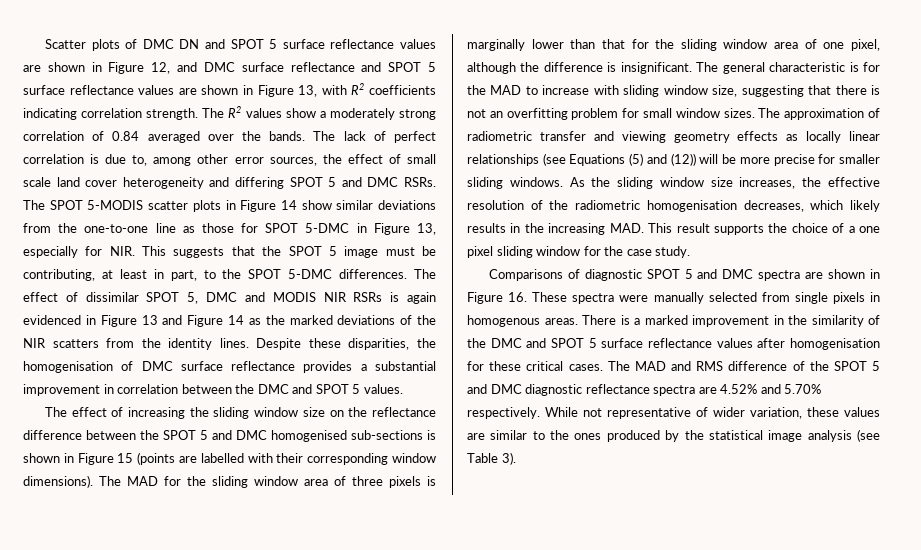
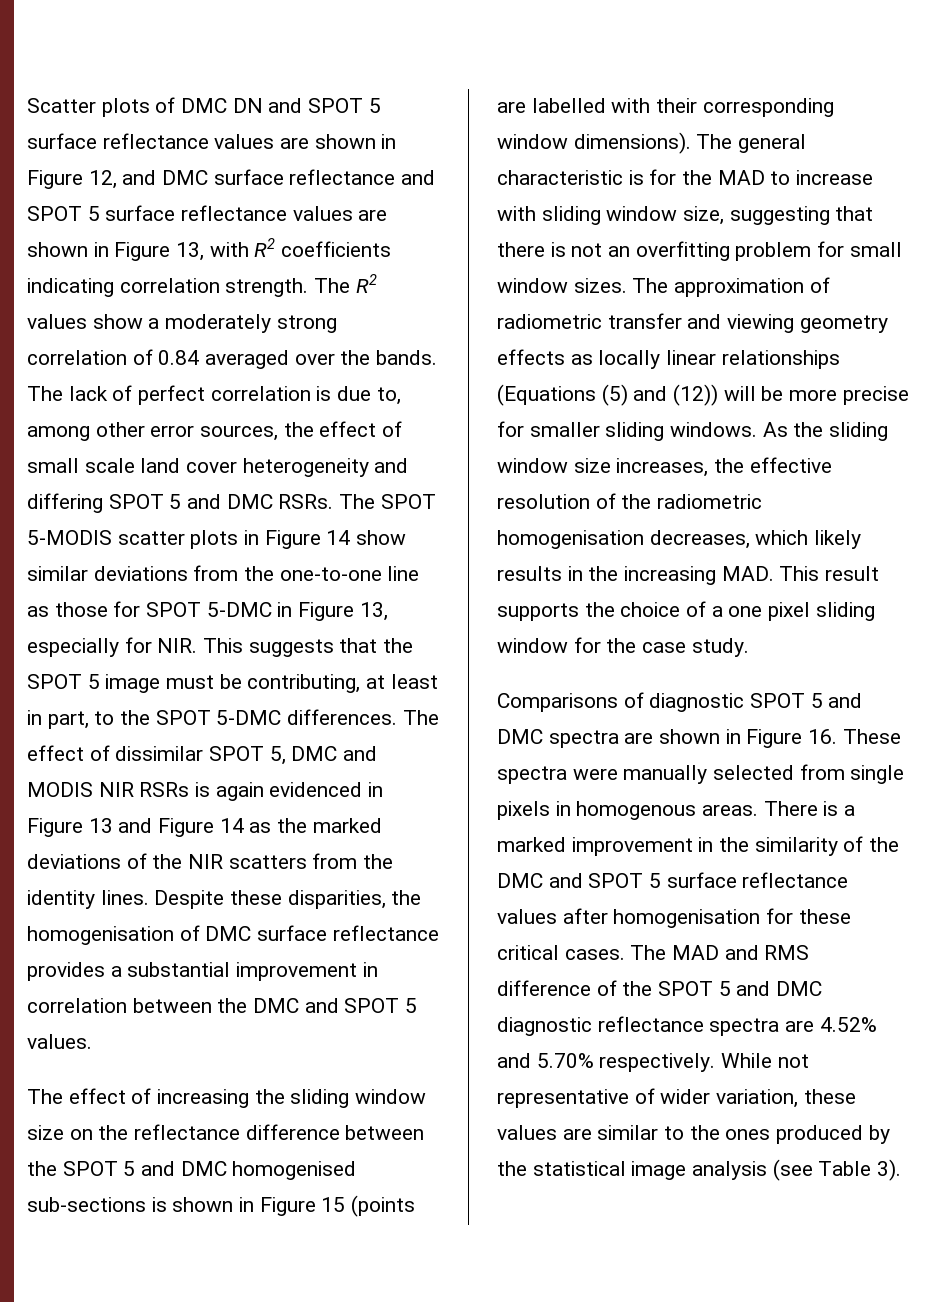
- The MAD for the sliding window area of three pixels is marginally lower than that for the sliding window area of one pixel, although the difference is insignificant. The general characteristic is for the MAD to increase with sliding window size, suggesting that there is not an overfitting problem for small window sizes.
+ The general characteristic is for the MAD to increase with sliding window size, suggesting that there is not an overfitting problem for small window sizes.
- The approximation of radiometric transfer and viewing geometry effects as locally linear relationships (see Equations (5) and (12)) will be more precise for smaller sliding windows.
+ The approximation of radiometric transfer and viewing geometry effects as locally linear relationships (Equations (5) and (12)) will be more precise for smaller sliding windows.

